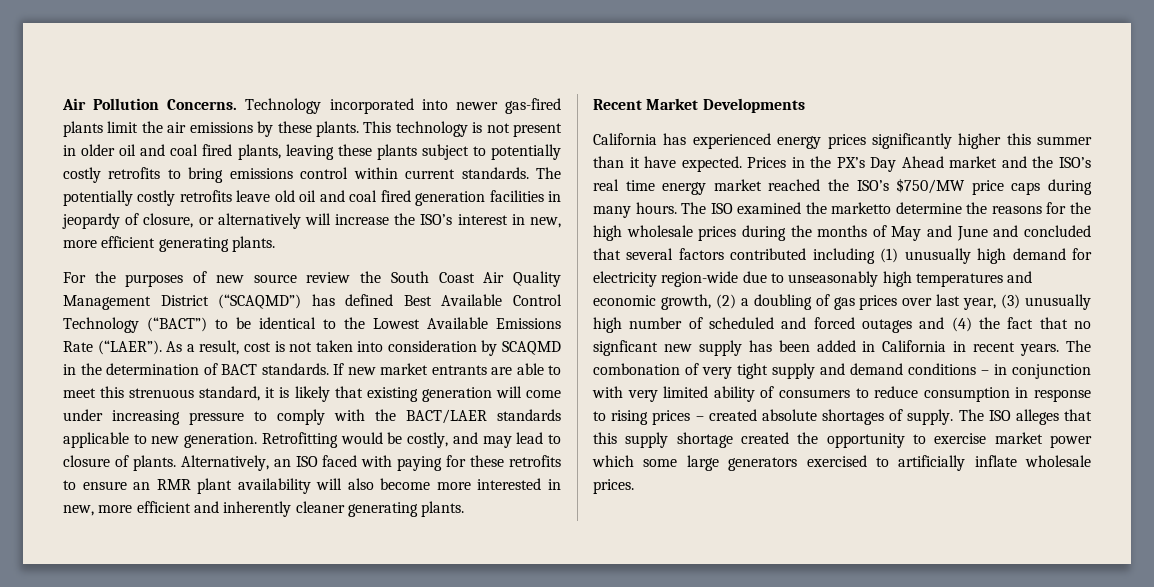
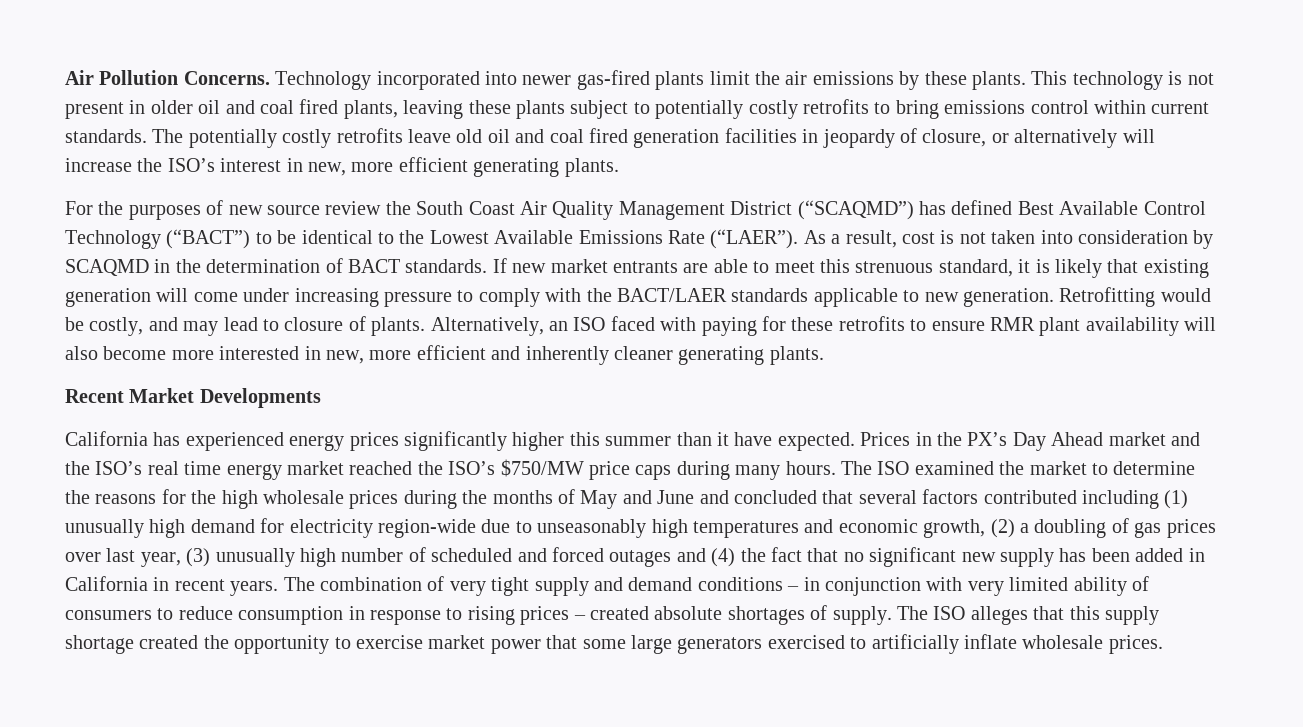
- Alternatively, an ISO faced with paying for these retrofits to ensure an RMR plant availability will also become more interested in new, more efficient and inherently cleaner generating plants.
+ Alternatively, an ISO faced with paying for these retrofits to ensure RMR plant availability will also become more interested in new, more efficient and inherently cleaner generating plants.
- The ISO examined the marketto determine the reasons for the high wholesale prices during the months of May and June and concluded that several factors contributed including (1) unusually high demand for electricity region-wide due to unseasonably high temperatures and economic growth, (2) a doubling of gas prices over last year, (3) unusually high number of scheduled and forced outages and (4) the fact that no signficant new supply has been added in California in recent years.
+ The ISO examined the market to determine the reasons for the high wholesale prices during the months of May and June and concluded that several factors contributed including (1) unusually high demand for electricity region-wide due to unseasonably high temperatures and economic growth, (2) a doubling of gas prices over last year, (3) unusually high number of scheduled and forced outages and (4) the fact that no significant new supply has been added in California in recent years.
- The combonation of very tight supply and demand conditions – in conjunction with very limited ability of consumers to reduce consumption in response to rising prices – created absolute shortages of supply.
+ The combination of very tight supply and demand conditions – in conjunction with very limited ability of consumers to reduce consumption in response to rising prices – created absolute shortages of supply.
- The ISO alleges that this supply shortage created the opportunity to exercise market power which some large generators exercised to artificially inflate wholesale prices.
+ The ISO alleges that this supply shortage created the opportunity to exercise market power that some large generators exercised to artificially inflate wholesale prices.

